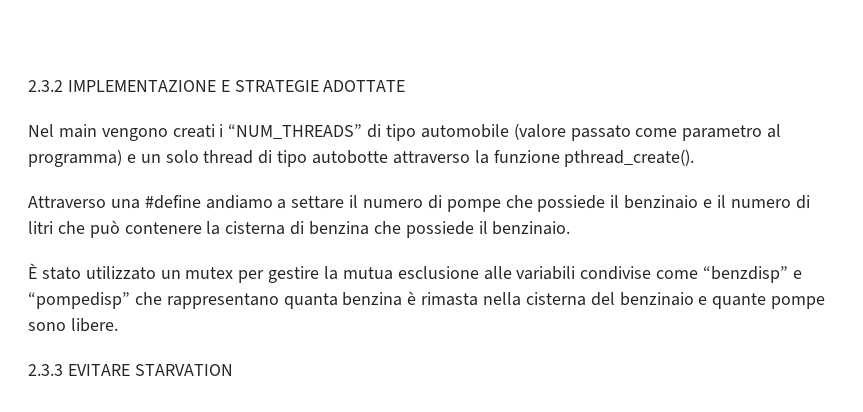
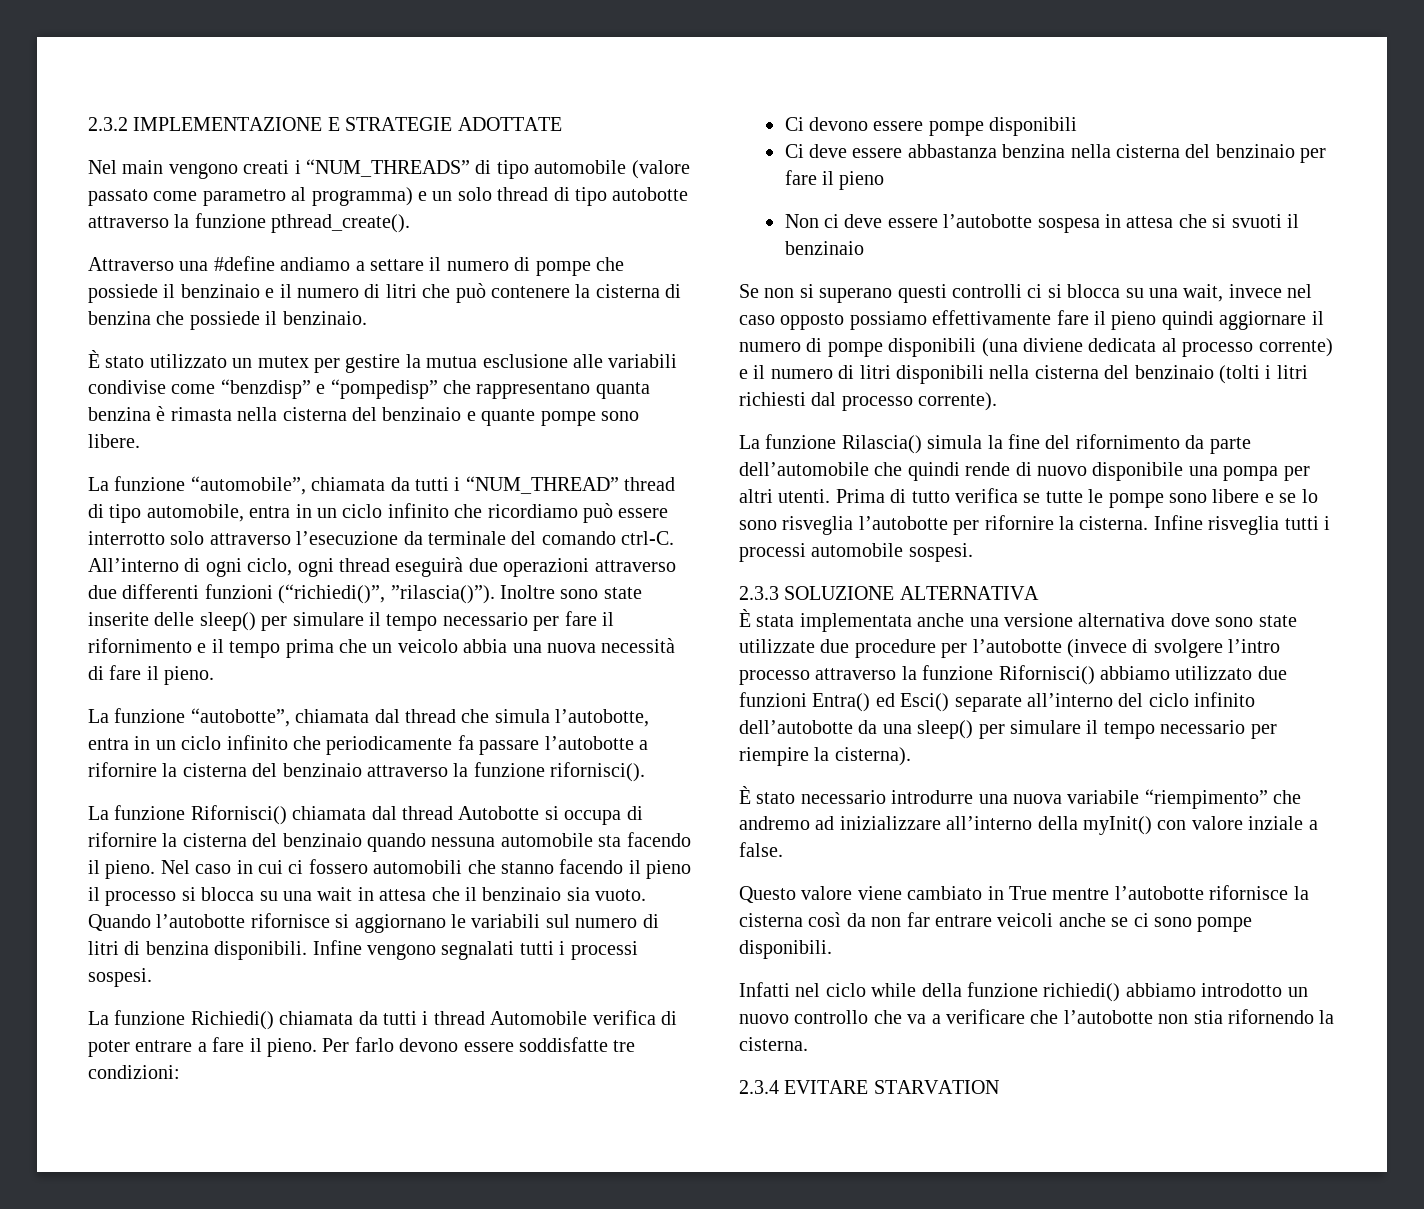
- 2.3.3 EVITARE STARVATION
+ La funzione “automobile”, chiamata da tutti i “NUM_THREAD” thread di tipo automobile, entra in un ciclo infinito che ricordiamo può essere interrotto solo attraverso l’esecuzione da terminale del comando ctrl-C. All’interno di ogni ciclo, ogni thread eseguirà due operazioni attraverso due differenti funzioni (“richiedi()”, ”rilascia()”). Inoltre sono state inserite delle sleep() per simulare il tempo necessario per fare il rifornimento e il tempo prima che un veicolo abbia una nuova necessità di fare il pieno.
+ La funzione “autobotte”, chiamata dal thread che simula l’autobotte, entra in un ciclo infinito che periodicamente fa passare l’autobotte a rifornire la cisterna del benzinaio attraverso la funzione rifornisci().
+ La funzione Rifornisci() chiamata dal thread Autobotte si occupa di rifornire la cisterna del benzinaio quando nessuna automobile sta facendo il pieno. Nel caso in cui ci fossero automobili che stanno facendo il pieno il processo si blocca su una wait in attesa che il benzinaio sia vuoto. Quando l’autobotte rifornisce si aggiornano le variabili sul numero di litri di benzina disponibili. Infine vengono segnalati tutti i processi sospesi.
+ La funzione Richiedi() chiamata da tutti i thread Automobile verifica di poter entrare a fare il pieno. Per farlo devono essere soddisfatte tre condizioni:
+ Ci devono essere pompe disponibili
+ Ci deve essere abbastanza benzina nella cisterna del benzinaio per fare il pieno
+ Non ci deve essere l’autobotte sospesa in attesa che si svuoti il benzinaio
+ Se non si superano questi controlli ci si blocca su una wait, invece nel caso opposto possiamo effettivamente fare il pieno quindi aggiornare il numero di pompe disponibili (una diviene dedicata al processo corrente) e il numero di litri disponibili nella cisterna del benzinaio (tolti i litri richiesti dal processo corrente).
+ La funzione Rilascia() simula la fine del rifornimento da parte dell’automobile che quindi rende di nuovo disponibile una pompa per altri utenti. Prima di tutto verifica se tutte le pompe sono libere e se lo sono risveglia l’autobotte per rifornire la cisterna. Infine risveglia tutti i processi automobile sospesi.
+ 2.3.3 SOLUZIONE ALTERNATIVA
+ È stata implementata anche una versione alternativa dove sono state utilizzate due procedure per l’autobotte (invece di svolgere l’intro processo attraverso la funzione Rifornisci() abbiamo utilizzato due funzioni Entra() ed Esci() separate all’interno del ciclo infinito dell’autobotte da una sleep() per simulare il tempo necessario per riempire la cisterna).
+ È stato necessario introdurre una nuova variabile “riempimento” che andremo ad inizializzare all’interno della myInit() con valore inziale a false.
+ Questo valore viene cambiato in True mentre l’autobotte rifornisce la cisterna così da non far entrare veicoli anche se ci sono pompe disponibili.
+ Infatti nel ciclo while della funzione richiedi() abbiamo introdotto un nuovo controllo che va a verificare che l’autobotte non stia rifornendo la cisterna.
+ 2.3.4 EVITARE STARVATION

